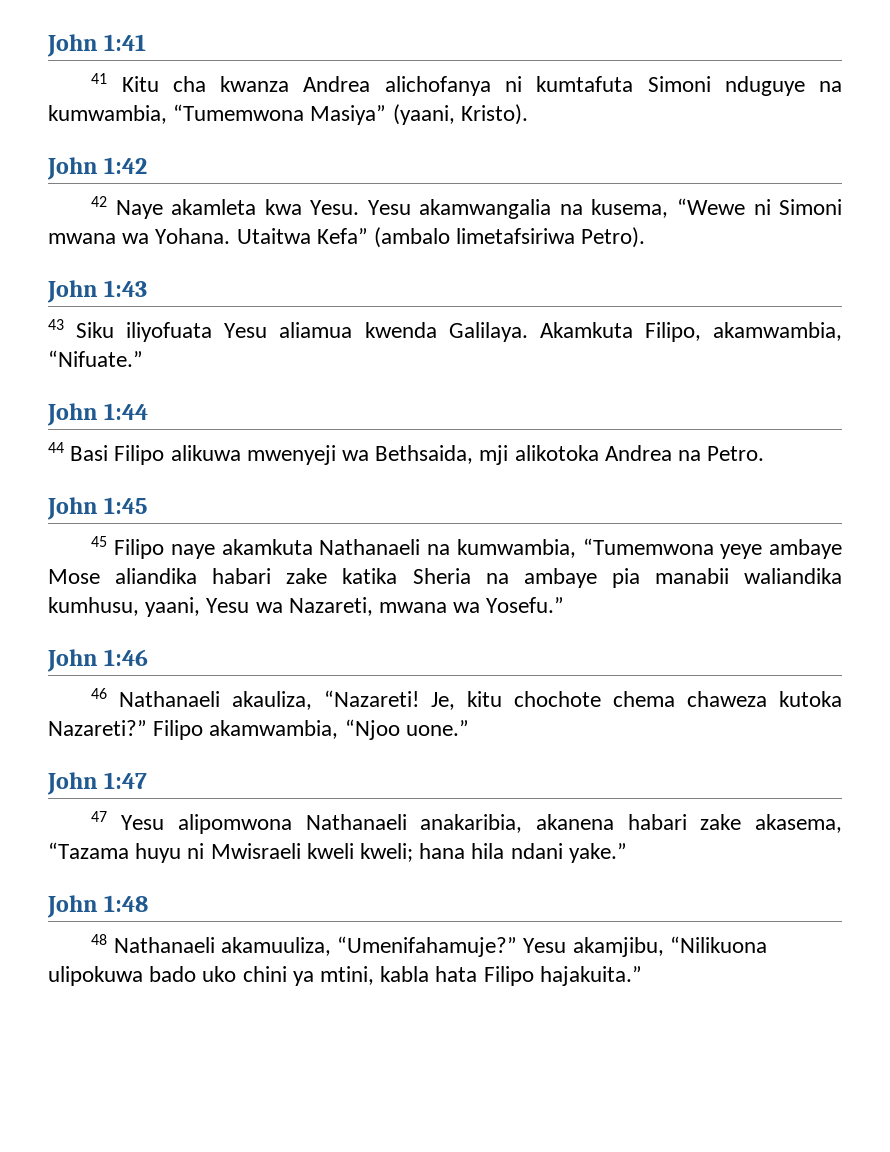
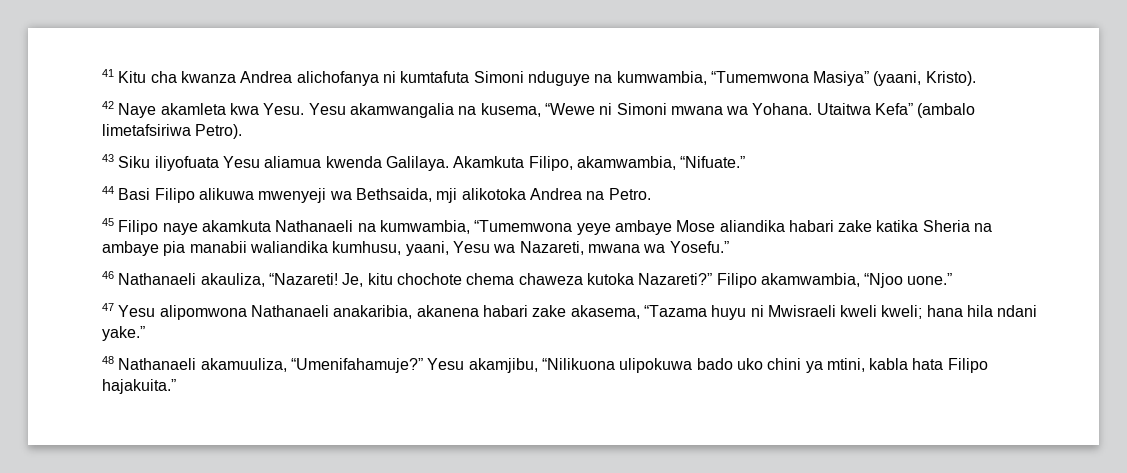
- John 1:41
- John 1:42
- John 1:43
- John 1:44
- John 1:45
- John 1:46
- John 1:47
- John 1:48

